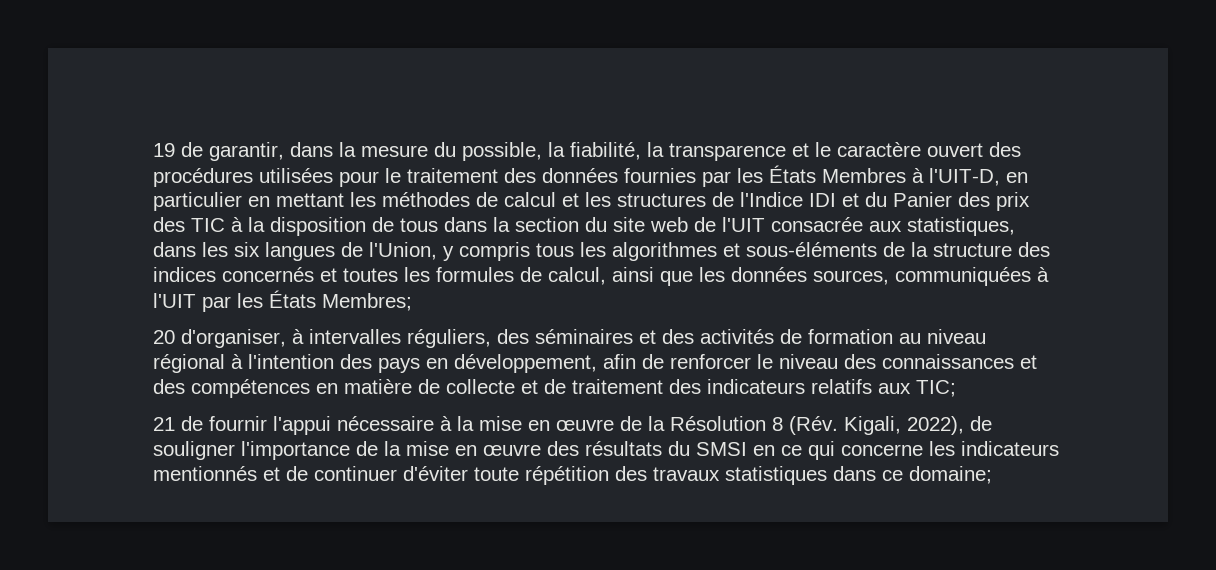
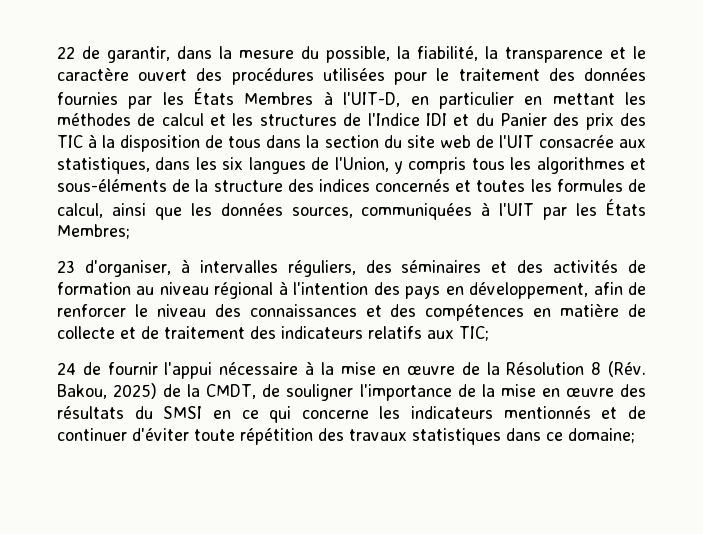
- 19 de garantir, dans la mesure du possible, la fiabilité, la transparence et le caractère ouvert des procédures utilisées pour le traitement des données fournies par les États Membres à l'UIT-D, en particulier en mettant les méthodes de calcul et les structures de l'Indice IDI et du Panier des prix des TIC à la disposition de tous dans la section du site web de l'UIT consacrée aux statistiques, dans les six langues de l'Union, y compris tous les algorithmes et sous-éléments de la structure des indices concernés et toutes les formules de calcul, ainsi que les données sources, communiquées à l'UIT par les États Membres;
+ 22 de garantir, dans la mesure du possible, la fiabilité, la transparence et le caractère ouvert des procédures utilisées pour le traitement des données fournies par les États Membres à l'UIT-D, en particulier en mettant les méthodes de calcul et les structures de l'Indice IDI et du Panier des prix des TIC à la disposition de tous dans la section du site web de l'UIT consacrée aux statistiques, dans les six langues de l'Union, y compris tous les algorithmes et sous-éléments de la structure des indices concernés et toutes les formules de calcul, ainsi que les données sources, communiquées à l'UIT par les États Membres;
- 20 d'organiser, à intervalles réguliers, des séminaires et des activités de formation au niveau régional à l'intention des pays en développement, afin de renforcer le niveau des connaissances et des compétences en matière de collecte et de traitement des indicateurs relatifs aux TIC;
+ 23 d'organiser, à intervalles réguliers, des séminaires et des activités de formation au niveau régional à l'intention des pays en développement, afin de renforcer le niveau des connaissances et des compétences en matière de collecte et de traitement des indicateurs relatifs aux TIC;
- 21 de fournir l'appui nécessaire à la mise en œuvre de la Résolution 8 (Rév. Kigali, 2022), de souligner l'importance de la mise en œuvre des résultats du SMSI en ce qui concerne les indicateurs mentionnés et de continuer d'éviter toute répétition des travaux statistiques dans ce domaine;
+ 24 de fournir l'appui nécessaire à la mise en œuvre de la Résolution 8 (Rév. Bakou, 2025) de la CMDT, de souligner l'importance de la mise en œuvre des résultats du SMSI en ce qui concerne les indicateurs mentionnés et de continuer d'éviter toute répétition des travaux statistiques dans ce domaine;

